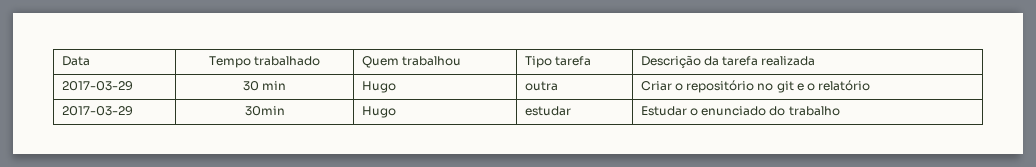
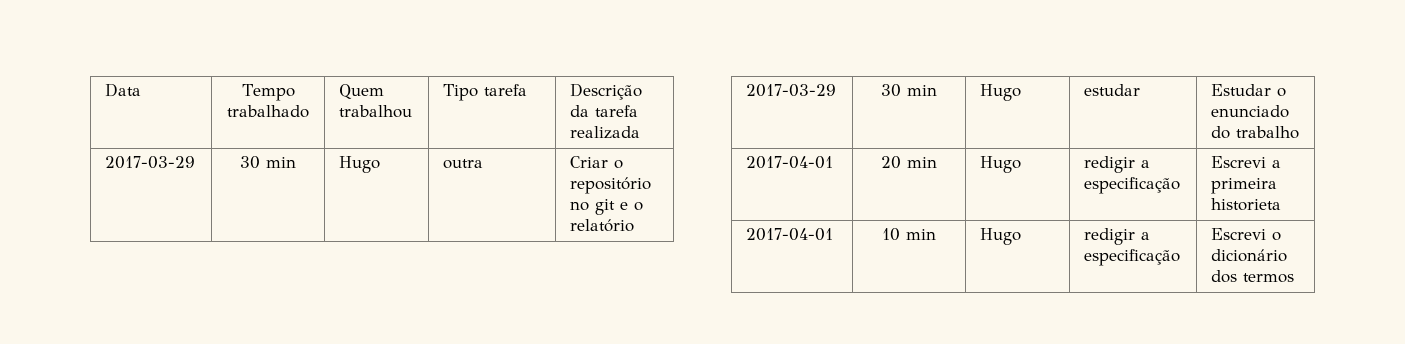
- 2017-03-29 | 30min | Hugo | estudar | Estudar o enunciado do trabalho
+ 2017-03-29 | 30 min | Hugo | estudar | Estudar o enunciado do trabalho
+ 2017-04-01 | 20 min | Hugo | redigir a especificação | Escrevi a primeira historieta
+ 2017-04-01 | 10 min | Hugo | redigir a especificação | Escrevi o dicionário dos termos

